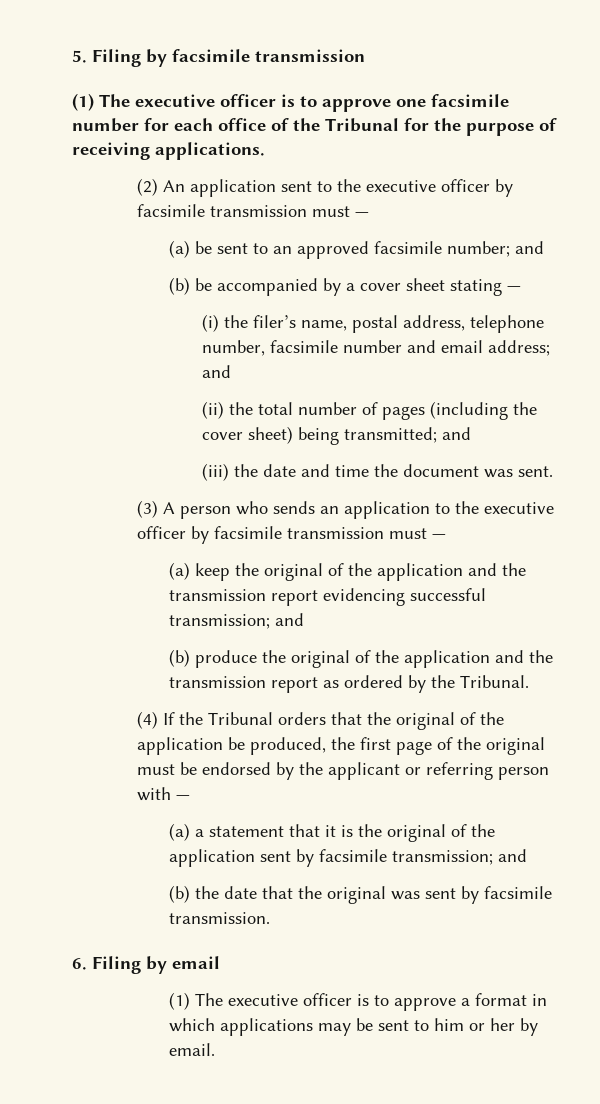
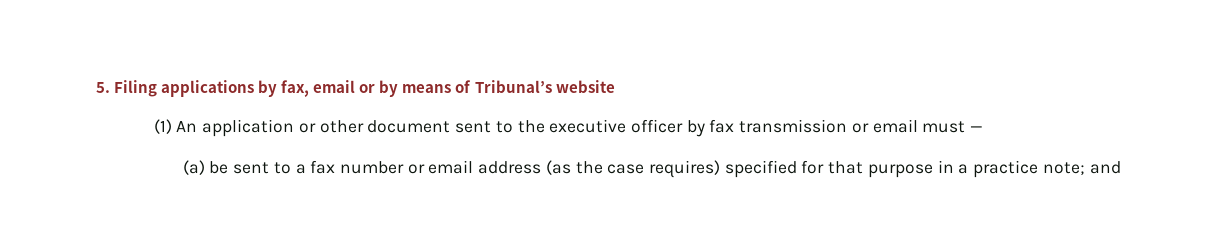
- 5. Filing by facsimile transmission
- (1) The executive officer is to approve one facsimile number for each office of the Tribunal for the purpose of receiving applications.
- (2) An application sent to the executive officer by facsimile transmission must —
+ 5. Filing applications by fax, email or by means of Tribunal’s website
+ (1) An application or other document sent to the executive officer by fax transmission or email must —
- (a) be sent to an approved facsimile number; and
- (b) be accompanied by a cover sheet stating —
- (i) the filer’s name, postal address, telephone number, facsimile number and email address; and
- (ii) the total number of pages (including the cover sheet) being transmitted; and
- (iii) the date and time the document was sent.
- (3) A person who sends an application to the executive officer by facsimile transmission must —
- (a) keep the original of the application and the transmission report evidencing successful transmission; and
- (b) produce the original of the application and the transmission report as ordered by the Tribunal.
- (4) If the Tribunal orders that the original of the application be produced, the first page of the original must be endorsed by the applicant or referring person with —
- (a) a statement that it is the original of the application sent by facsimile transmission; and
- (b) the date that the original was sent by facsimile transmission.
- 6. Filing by email
- (1) The executive officer is to approve a format in which applications may be sent to him or her by email.
+ (a) be sent to a fax number or email address (as the case requires) specified for that purpose in a practice note; and

